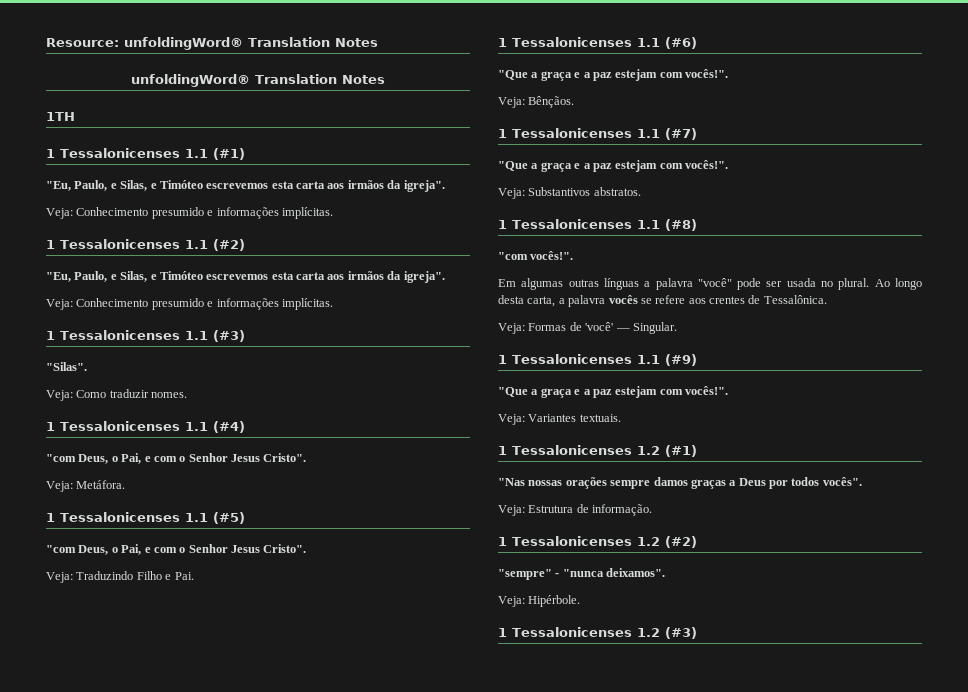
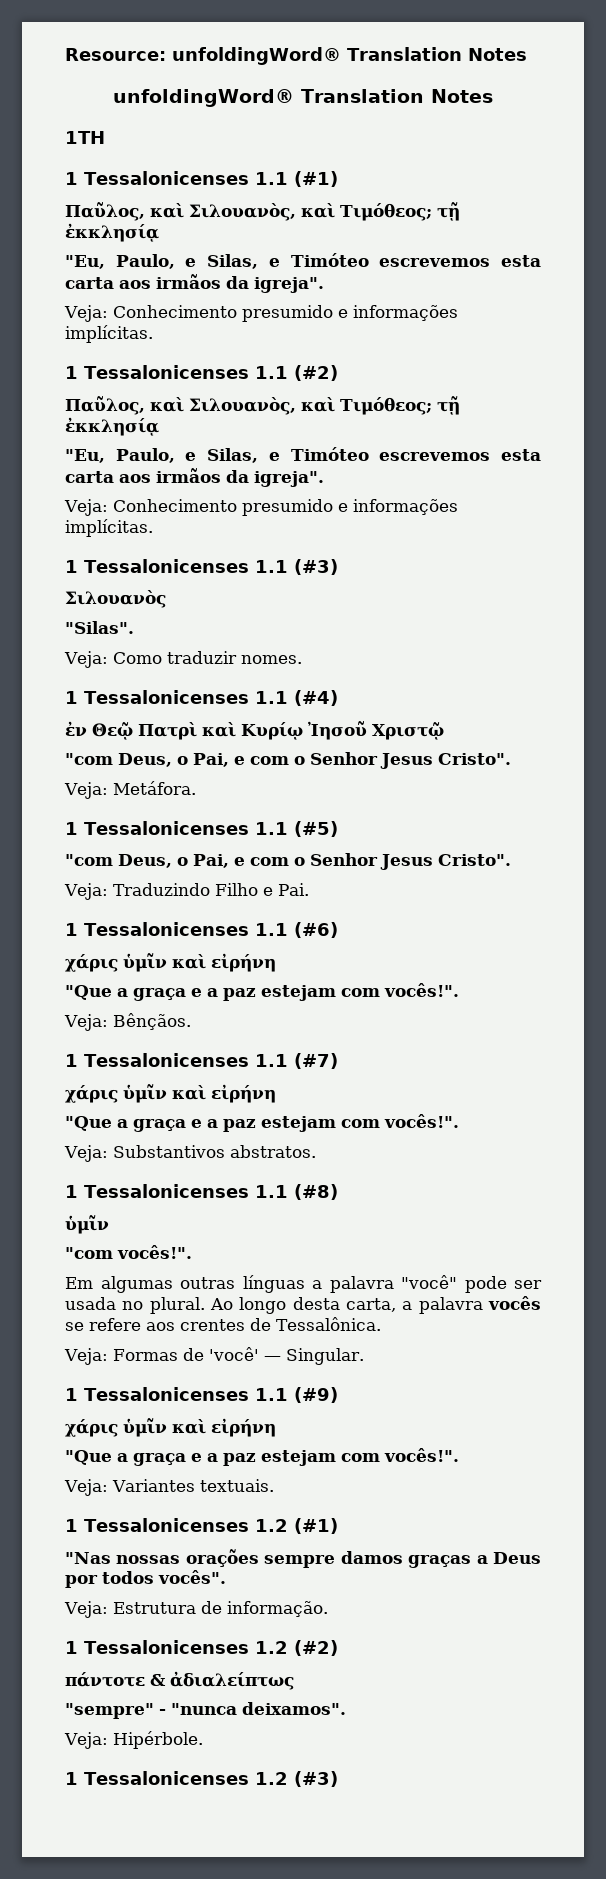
  1 Tessalonicenses 1.1 (#1)
+ Παῦλος, καὶ Σιλουανὸς, καὶ Τιμόθεος; τῇ ἐκκλησίᾳ
  1 Tessalonicenses 1.1 (#2)
+ Παῦλος, καὶ Σιλουανὸς, καὶ Τιμόθεος; τῇ ἐκκλησίᾳ
+ Σιλουανὸς
+ ἐν Θεῷ Πατρὶ καὶ Κυρίῳ Ἰησοῦ Χριστῷ
  1 Tessalonicenses 1.1 (#6)
+ χάρις ὑμῖν καὶ εἰρήνη
  1 Tessalonicenses 1.1 (#7)
+ χάρις ὑμῖν καὶ εἰρήνη
  1 Tessalonicenses 1.1 (#8)
+ ὑμῖν
  1 Tessalonicenses 1.1 (#9)
+ χάρις ὑμῖν καὶ εἰρήνη
+ πάντοτε & ἀδιαλείπτως

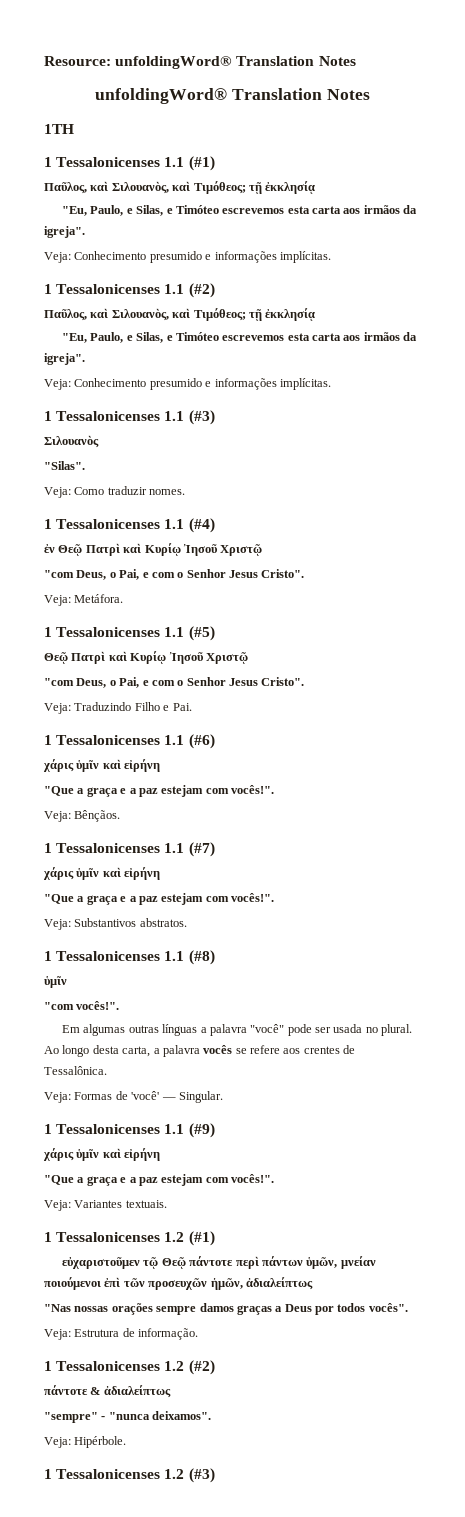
  1 Tessalonicenses 1.1 (#5)
+ Θεῷ Πατρὶ καὶ Κυρίῳ Ἰησοῦ Χριστῷ
+ εὐχαριστοῦμεν τῷ Θεῷ πάντοτε περὶ πάντων ὑμῶν, μνείαν ποιούμενοι ἐπὶ τῶν προσευχῶν ἡμῶν, ἀδιαλείπτως

